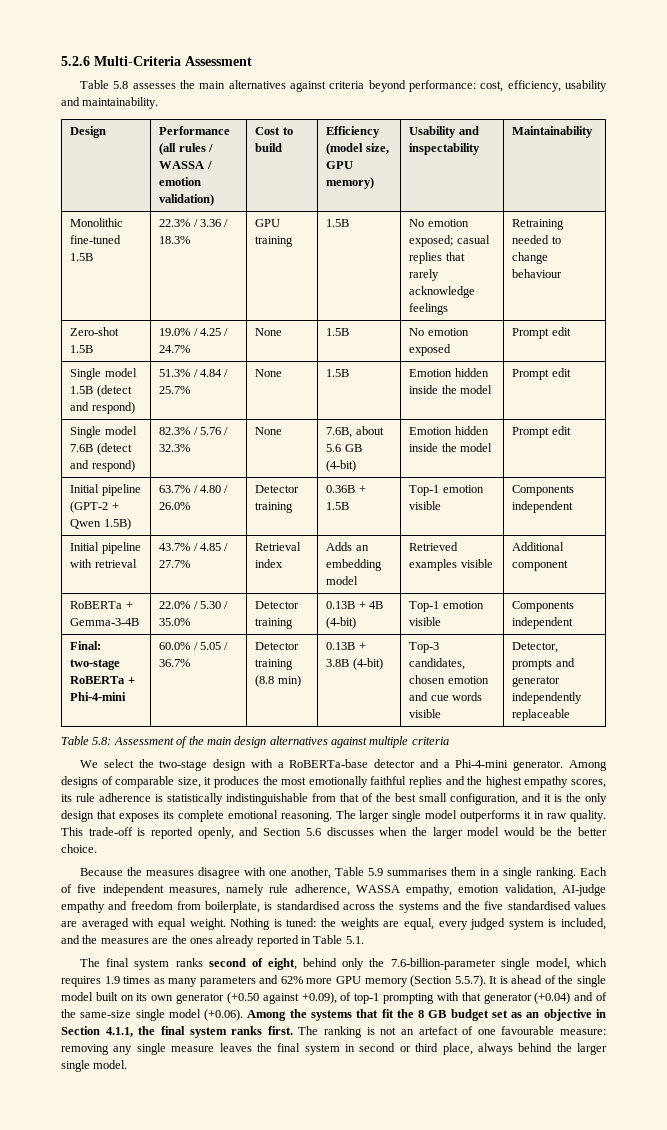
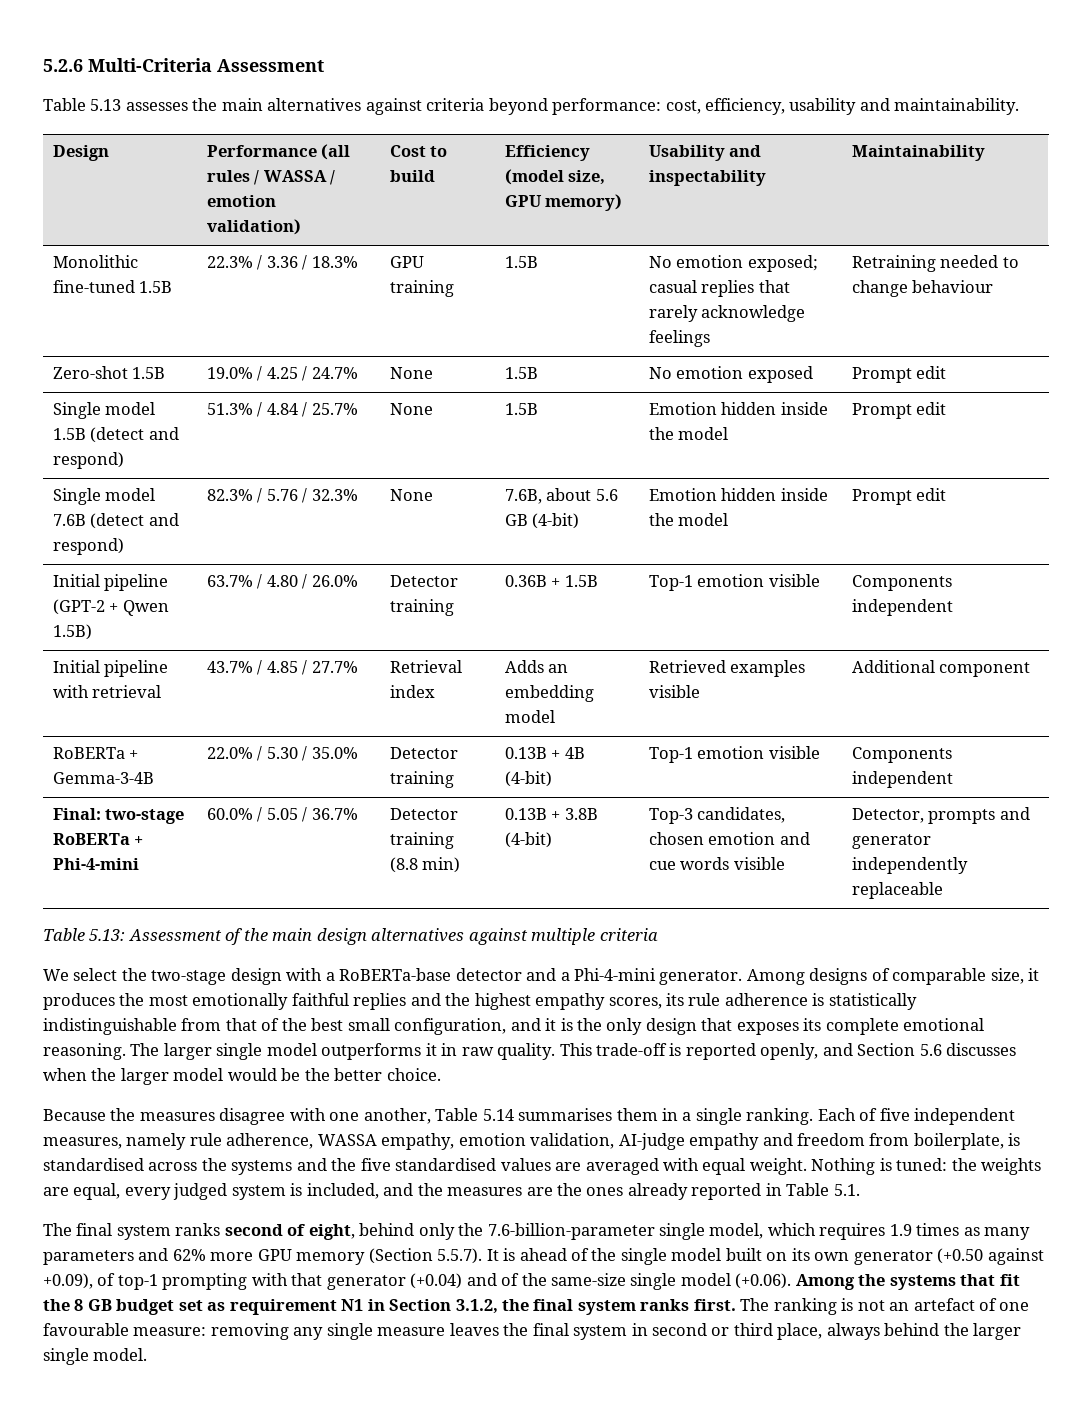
- Table 5.8 assesses the main alternatives against criteria beyond performance: cost, efficiency, usability and maintainability.
+ Table 5.13 assesses the main alternatives against criteria beyond performance: cost, efficiency, usability and maintainability.
- Table 5.8: Assessment of the main design alternatives against multiple criteria
+ Table 5.13: Assessment of the main design alternatives against multiple criteria
- Because the measures disagree with one another, Table 5.9 summarises them in a single ranking.
+ Because the measures disagree with one another, Table 5.14 summarises them in a single ranking.
- The final system ranks second of eight, behind only the 7.6-billion-parameter single model, which requires 1.9 times as many parameters and 62% more GPU memory (Section 5.5.7). It is ahead of the single model built on its own generator (+0.50 against +0.09), of top-1 prompting with that generator (+0.04) and of the same-size single model (+0.06). Among the systems that fit the 8 GB budget set as an objective in Section 4.1.1, the final system ranks first.
+ The final system ranks second of eight, behind only the 7.6-billion-parameter single model, which requires 1.9 times as many parameters and 62% more GPU memory (Section 5.5.7). It is ahead of the single model built on its own generator (+0.50 against +0.09), of top-1 prompting with that generator (+0.04) and of the same-size single model (+0.06). Among the systems that fit the 8 GB budget set as requirement N1 in Section 3.1.2, the final system ranks first.

